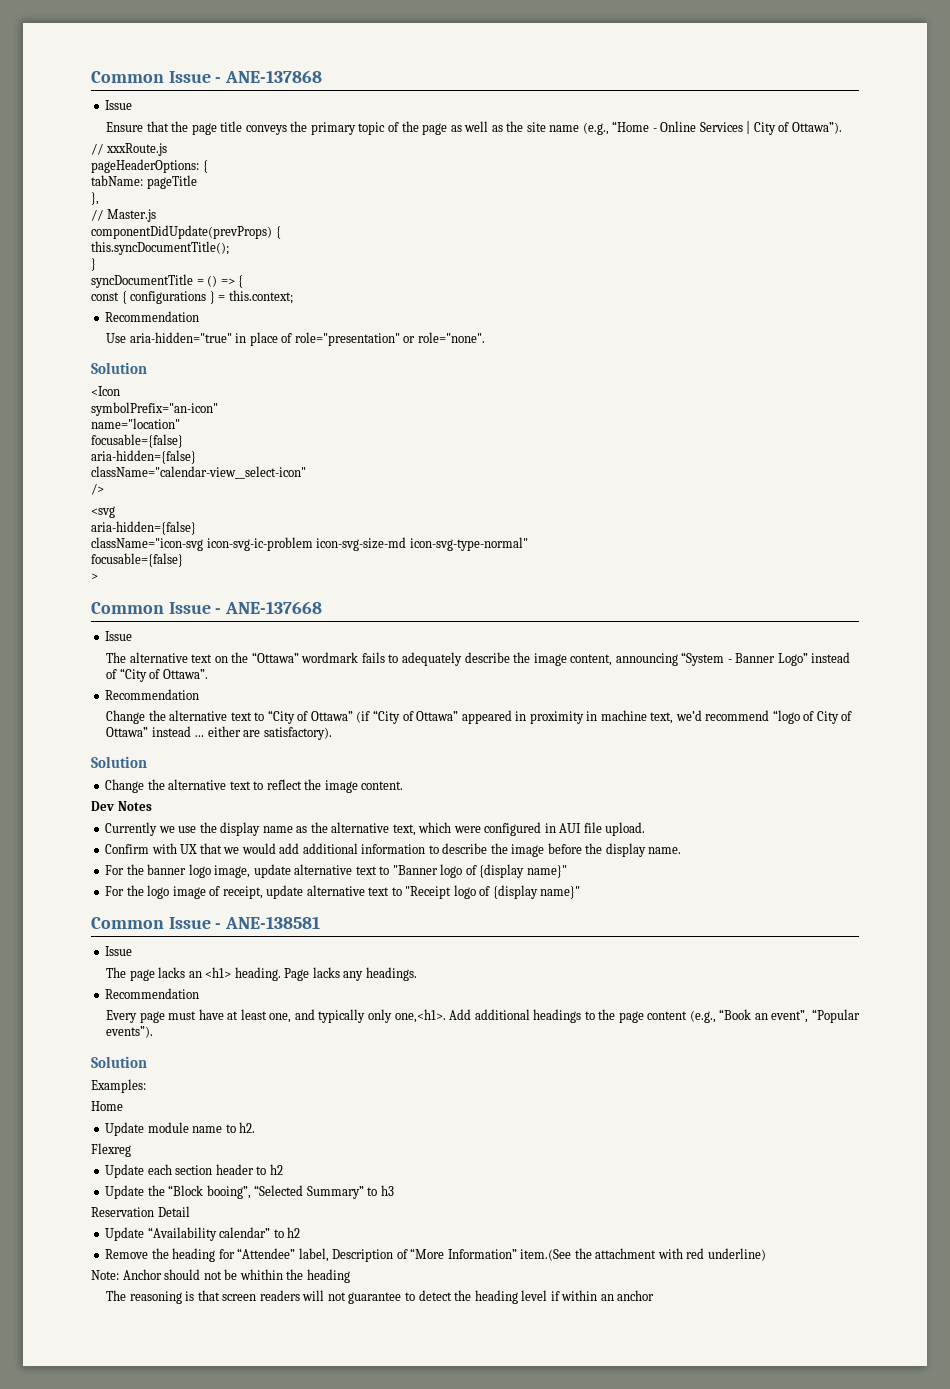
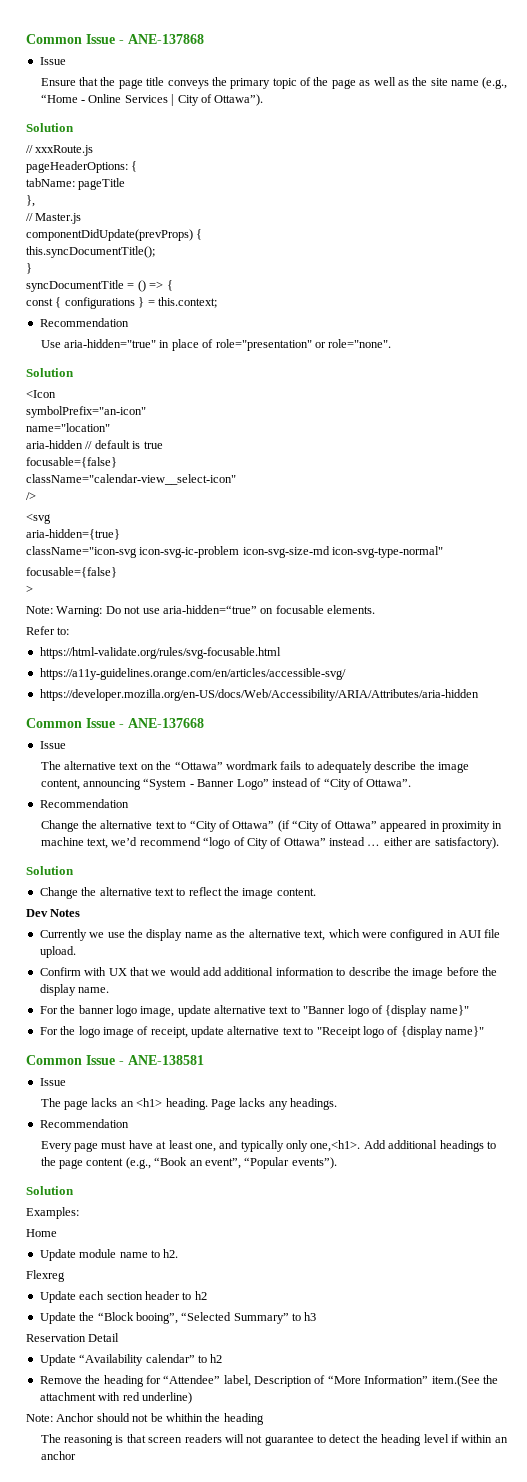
  Ensure that the page title conveys the primary topic of the page as well as the site name (e.g., “Home - Online Services | City of Ottawa”).
+ Solution
  name="location"
+ aria-hidden // default is true
  focusable={false}
- aria-hidden={false}
  <svg
- aria-hidden={false}
+ aria-hidden={true}
+ Note: Warning: Do not use aria-hidden=“true” on focusable elements.
+ Refer to:
+ https://html-validate.org/rules/svg-focusable.html
+ https://a11y-guidelines.orange.com/en/articles/accessible-svg/
+ https://developer.mozilla.org/en-US/docs/Web/Accessibility/ARIA/Attributes/aria-hidden

